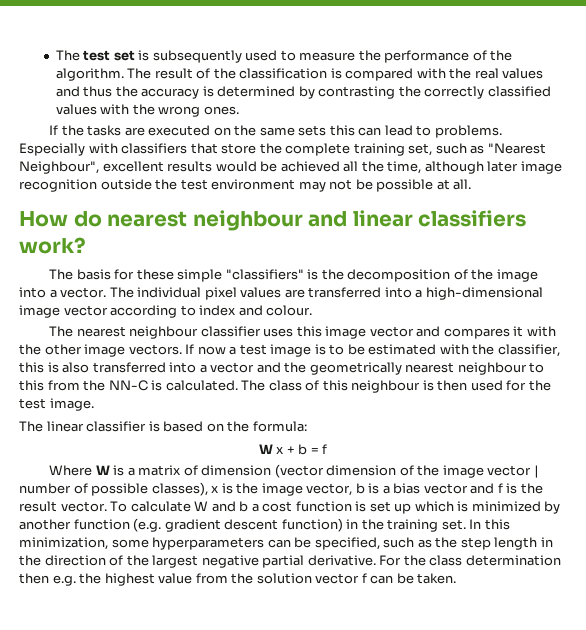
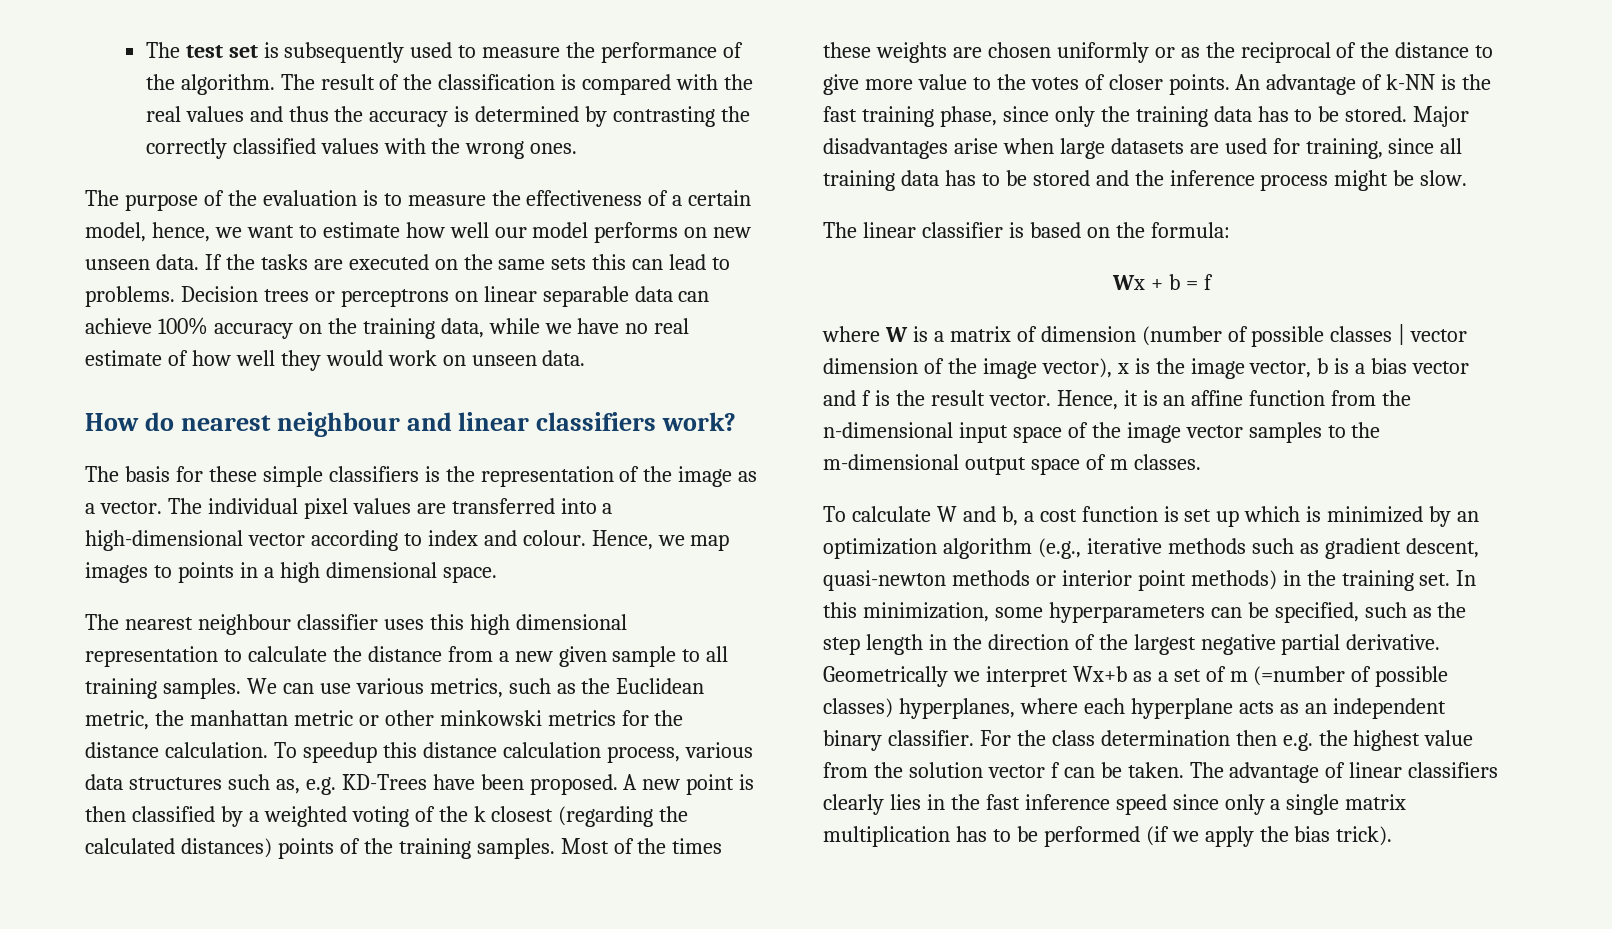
+ The purpose of the evaluation is to measure the effectiveness of a certain model, hence, we want to estimate how well our model performs on new unseen data.
- Especially with classifiers that store the complete training set, such as "Nearest Neighbour", excellent results would be achieved all the time, although later image recognition outside the test environment may not be possible at all.
+ Decision trees or perceptrons on linear separable data can achieve 100% accuracy on the training data, while we have no real estimate of how well they would work on unseen data.
- The basis for these simple "classifiers" is the decomposition of the image into a vector.
+ The basis for these simple classifiers is the representation of the image as a vector.
- The individual pixel values are transferred into a high-dimensional image vector according to index and colour.
+ The individual pixel values are transferred into a high-dimensional vector according to index and colour. Hence, we map images to points in a high dimensional space.
- The nearest neighbour classifier uses this image vector and compares it with the other image vectors. If now a test image is to be estimated with the classifier, this is also transferred into a vector and the geometrically nearest neighbour to this from the NN-C is calculated. The class of this neighbour is then used for the test image.
+ The nearest neighbour classifier uses this high dimensional representation to calculate the distance from a new given sample to all training samples. We can use various metrics, such as the Euclidean metric, the manhattan metric or other minkowski metrics for the distance calculation. To speedup this distance calculation process, various data structures such as, e.g. KD-Trees have been proposed. A new point is then classified by a weighted voting of the k closest (regarding the calculated distances) points of the training samples. Most of the times these weights are chosen uniformly or as the reciprocal of the distance to give more value to the votes of closer points. An advantage of k-NN is the fast training phase, since only the training data has to be stored. Major disadvantages arise when large datasets are used for training, since all training data has to be stored and the inference process might be slow.
- W x + b = f
+ Wx + b = f
- Where W is a matrix of dimension (vector dimension of the image vector | number of possible classes), x is the image vector, b is a bias vector and f is the result vector. To calculate W and b a cost function is set up which is minimized by another function (e.g. gradient descent function) in the training set.
+ where W is a matrix of dimension (number of possible classes | vector dimension of the image vector), x is the image vector, b is a bias vector and f is the result vector. Hence, it is an affine function from the n-dimensional input space of the image vector samples to the m-dimensional output space of m classes.
+ To calculate W and b, a cost function is set up which is minimized by an optimization algorithm (e.g., iterative methods such as gradient descent, quasi-newton methods or interior point methods) in the training set.
+ Geometrically we interpret Wx+b as a set of m (=number of possible classes) hyperplanes, where each hyperplane acts as an independent binary classifier.
+ The advantage of linear classifiers clearly lies in the fast inference speed since only a single matrix multiplication has to be performed (if we apply the bias trick).

